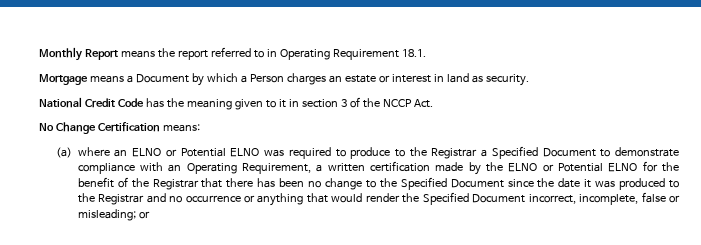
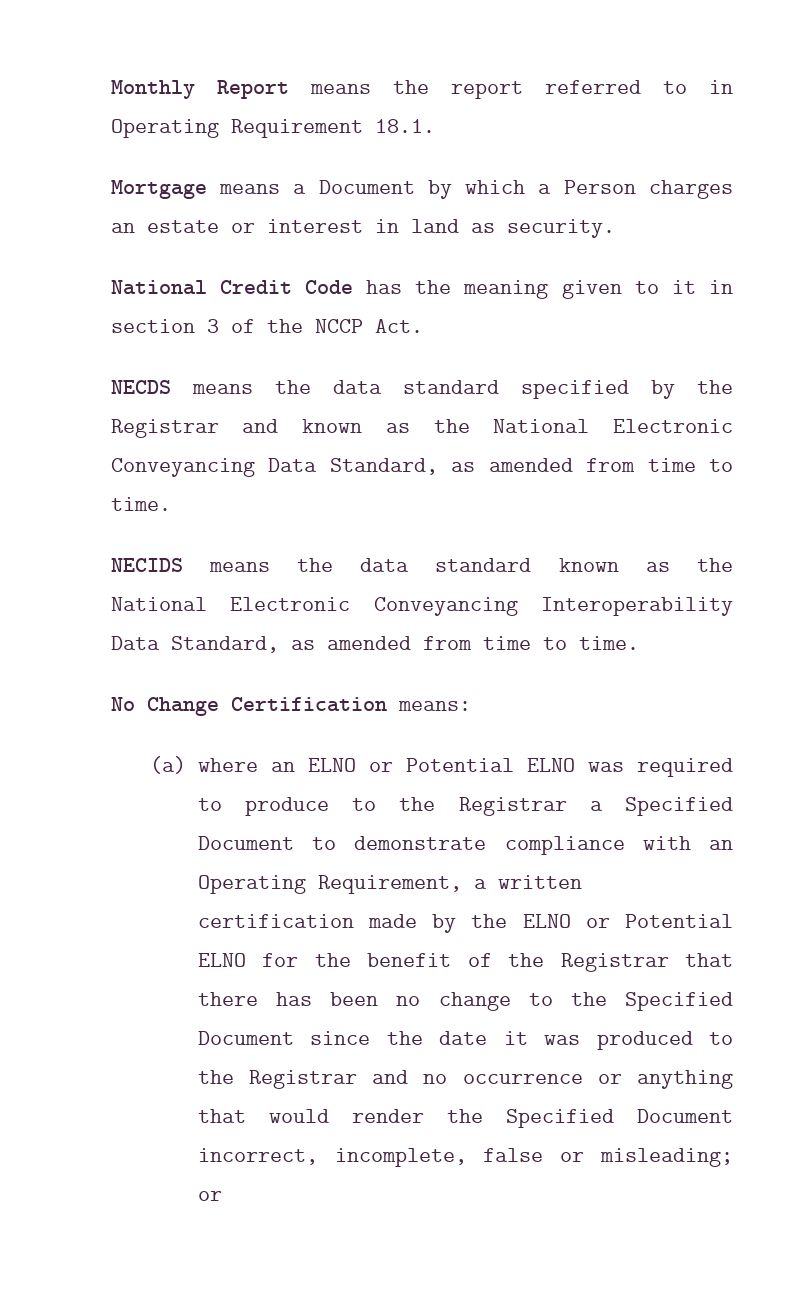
+ NECDS means the data standard specified by the Registrar and known as the National Electronic Conveyancing Data Standard, as amended from time to time.
+ NECIDS means the data standard known as the National Electronic Conveyancing Interoperability Data Standard, as amended from time to time.

